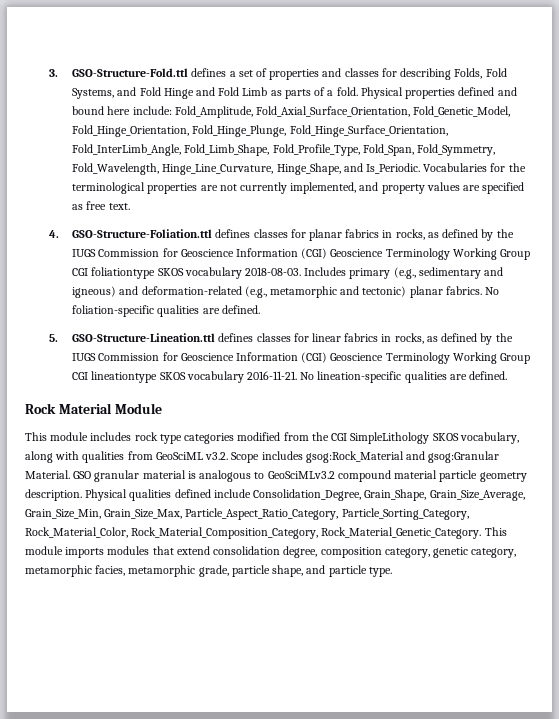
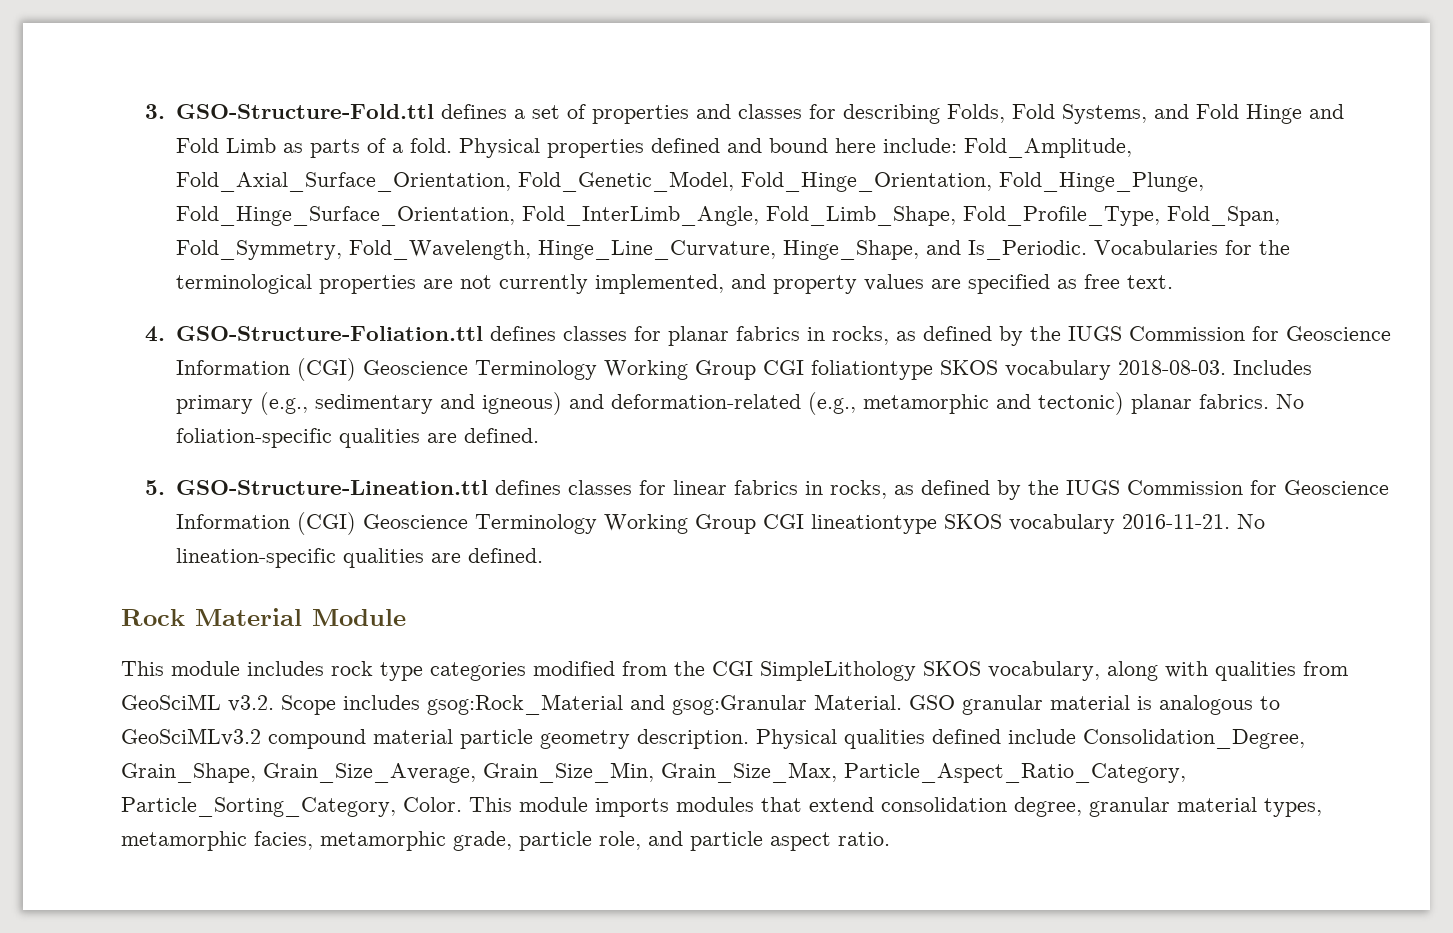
- Physical qualities defined include Consolidation_Degree, Grain_Shape, Grain_Size_Average, Grain_Size_Min, Grain_Size_Max, Particle_Aspect_Ratio_Category, Particle_Sorting_Category, Rock_Material_Color, Rock_Material_Composition_Category, Rock_Material_Genetic_Category.
+ Physical qualities defined include Consolidation_Degree, Grain_Shape, Grain_Size_Average, Grain_Size_Min, Grain_Size_Max, Particle_Aspect_Ratio_Category, Particle_Sorting_Category, Color.
- This module imports modules that extend consolidation degree, composition category, genetic category, metamorphic facies, metamorphic grade, particle shape, and particle type.
+ This module imports modules that extend consolidation degree, granular material types, metamorphic facies, metamorphic grade, particle role, and particle aspect ratio.

